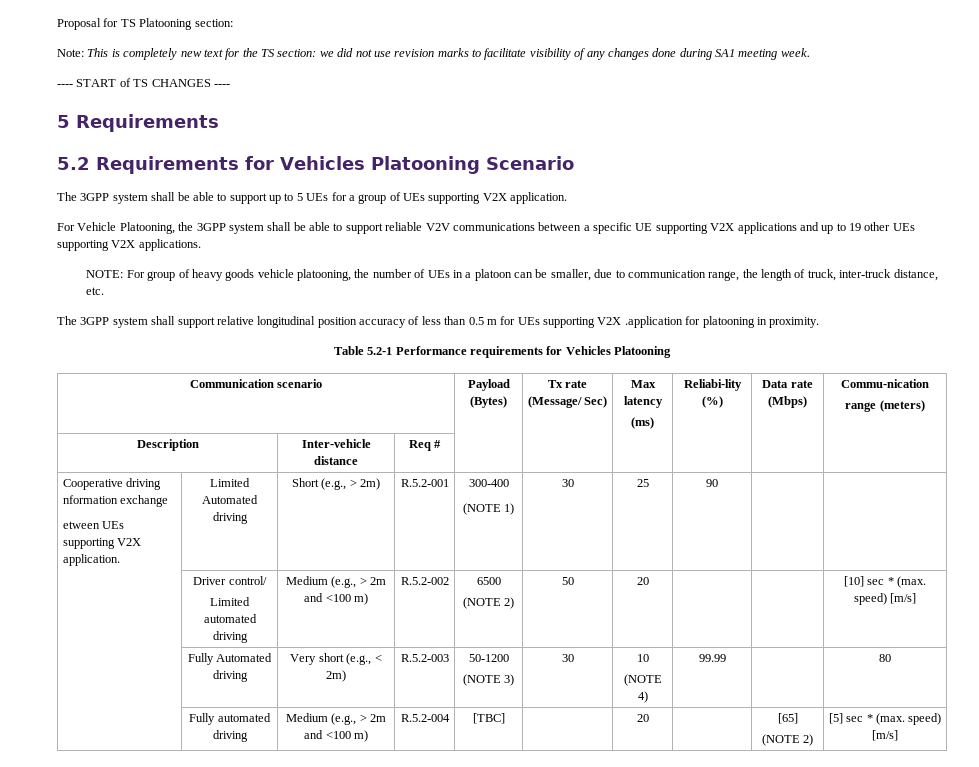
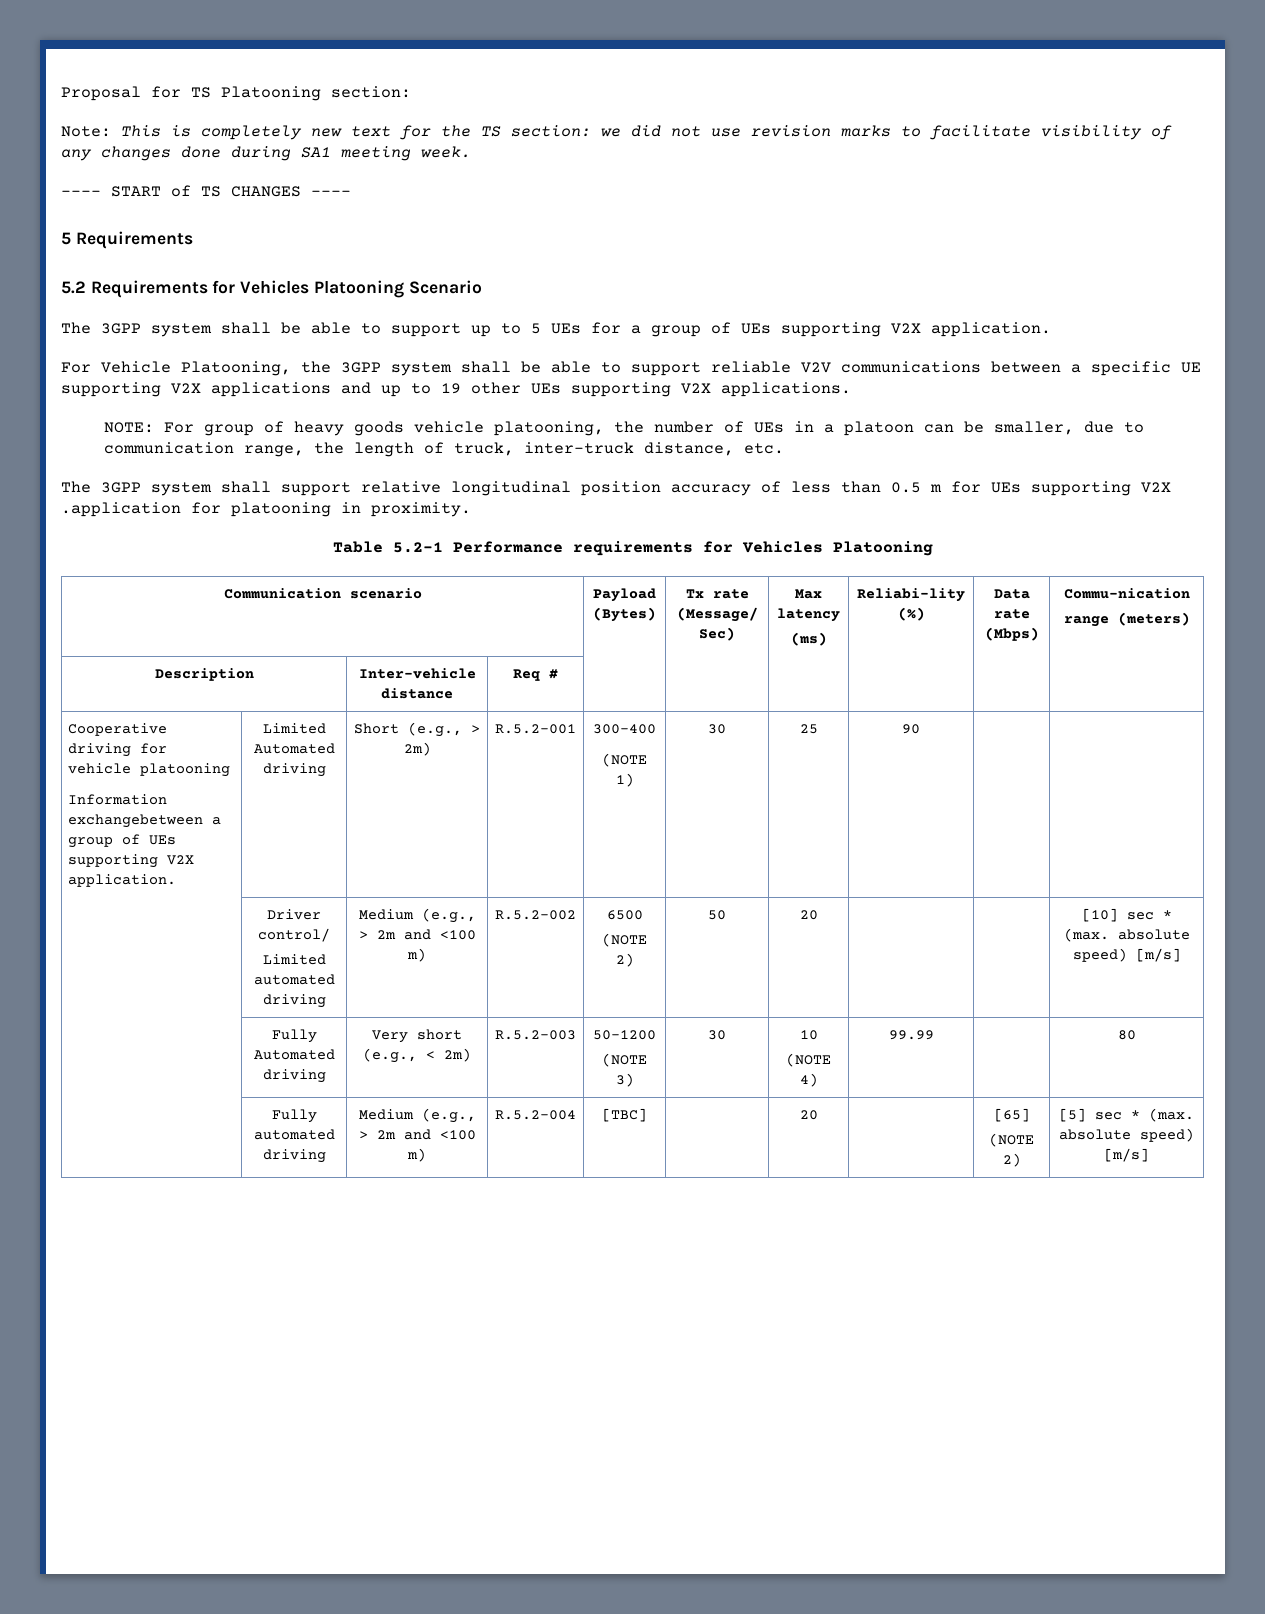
- Cooperative driving nformation exchange
- etween UEs supporting V2X application. | Limited Automated driving | Short (e.g., > 2m) | R.5.2-001 | 300-400
+ Cooperative driving for vehicle platooning
+ Information exchangebetween a group of UEs supporting V2X application. | Limited Automated driving | Short (e.g., > 2m) | R.5.2-001 | 300-400
  | Driver control/
  Limited automated driving | Medium (e.g., > 2m and <100 m) | R.5.2-002 | 6500
- (NOTE 2) | 50 | 20 | | | [10] sec * (max. speed) [m/s]
+ (NOTE 2) | 50 | 20 | | | [10] sec * (max. absolute speed) [m/s]
  | Fully automated driving | Medium (e.g., > 2m and <100 m) | R.5.2-004 | [TBC] | | 20 | | [65]
- (NOTE 2) | [5] sec * (max. speed) [m/s]
+ (NOTE 2) | [5] sec * (max. absolute speed) [m/s]

